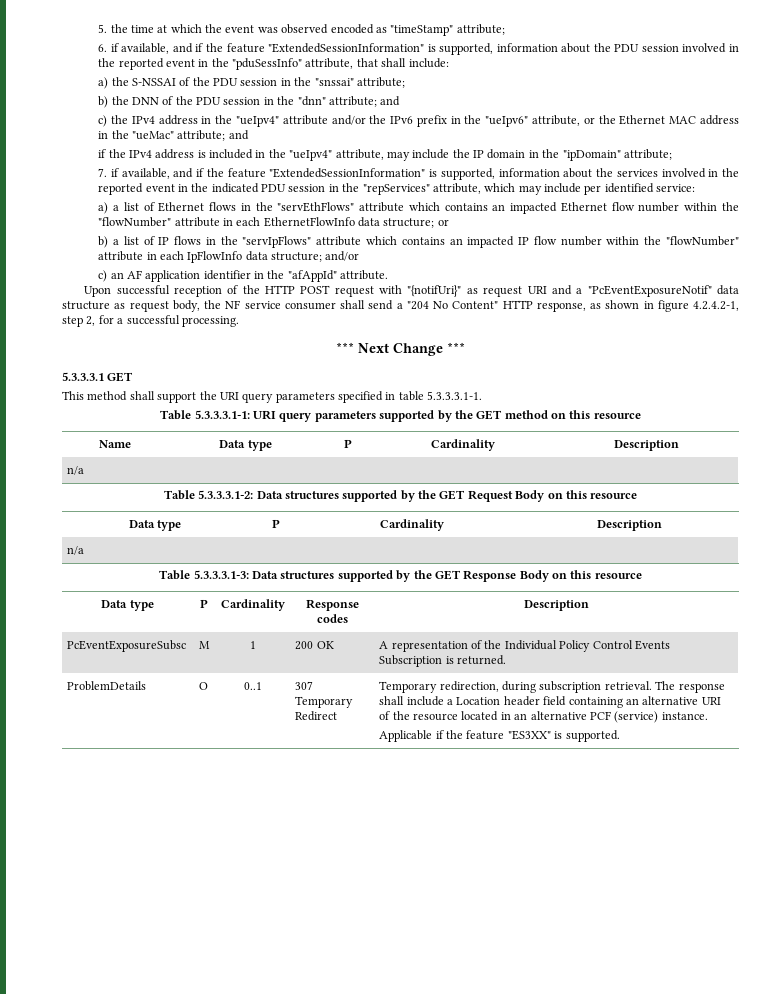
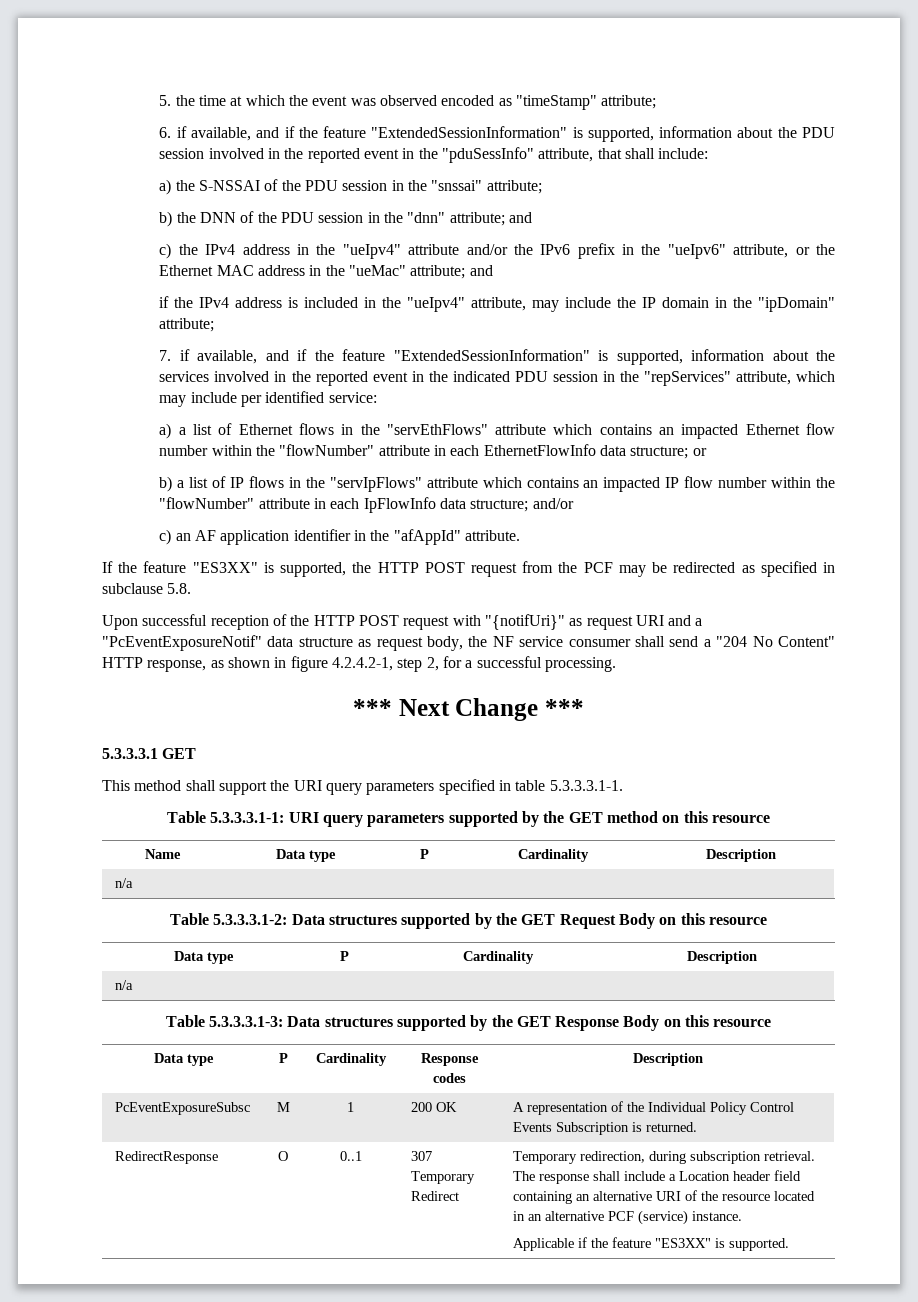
+ If the feature "ES3XX" is supported, the HTTP POST request from the PCF may be redirected as specified in subclause 5.8.
- ProblemDetails | O | 0..1 | 307 Temporary Redirect | Temporary redirection, during subscription retrieval. The response shall include a Location header field containing an alternative URI of the resource located in an alternative PCF (service) instance.
+ RedirectResponse | O | 0..1 | 307 Temporary Redirect | Temporary redirection, during subscription retrieval. The response shall include a Location header field containing an alternative URI of the resource located in an alternative PCF (service) instance.

